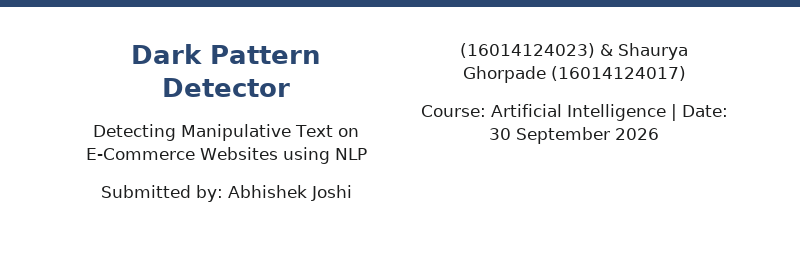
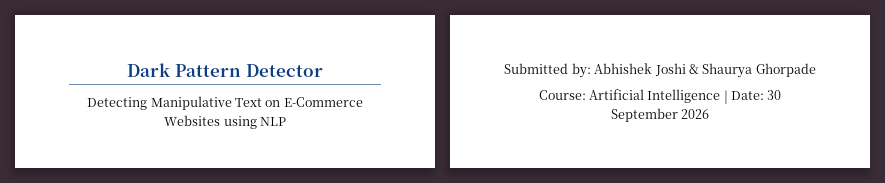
- Submitted by: Abhishek Joshi (16014124023) & Shaurya Ghorpade (16014124017)
+ Submitted by: Abhishek Joshi & Shaurya Ghorpade

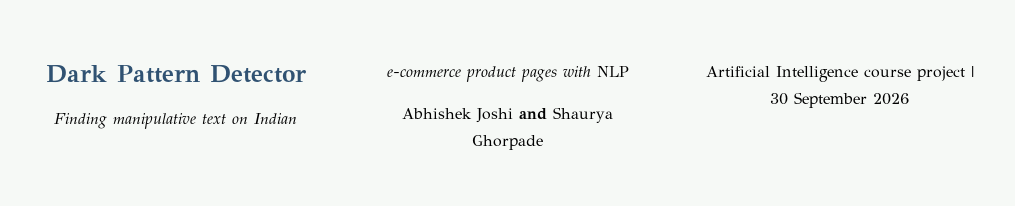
- Detecting Manipulative Text on E-Commerce Websites using NLP
+ Finding manipulative text on Indian e-commerce product pages with NLP
- Submitted by: Abhishek Joshi & Shaurya Ghorpade
+ Abhishek Joshi and Shaurya Ghorpade
- Course: Artificial Intelligence | Date: 30 September 2026
+ Artificial Intelligence course project | 30 September 2026

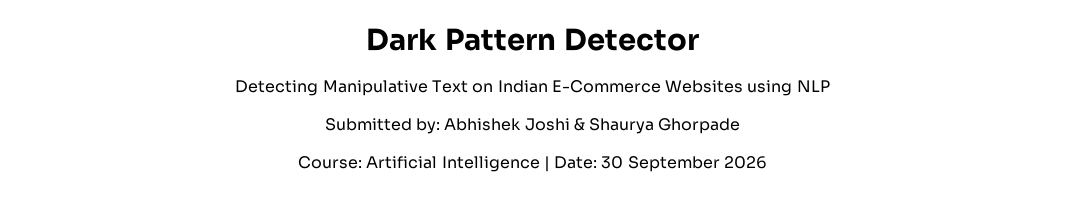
- Finding manipulative text on Indian e-commerce product pages with NLP
+ Detecting Manipulative Text on Indian E-Commerce Websites using NLP
- Abhishek Joshi and Shaurya Ghorpade
+ Submitted by: Abhishek Joshi & Shaurya Ghorpade
- Artificial Intelligence course project | 30 September 2026
+ Course: Artificial Intelligence | Date: 30 September 2026

